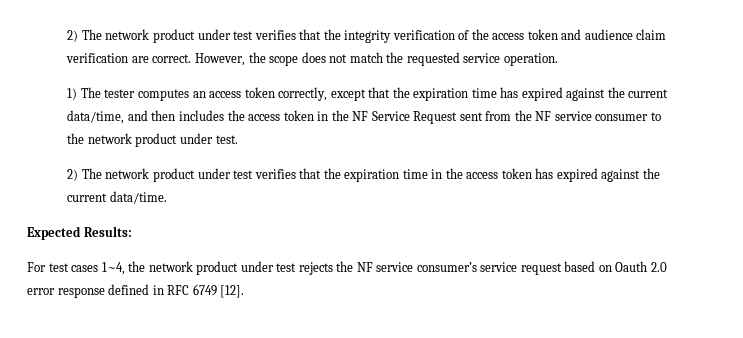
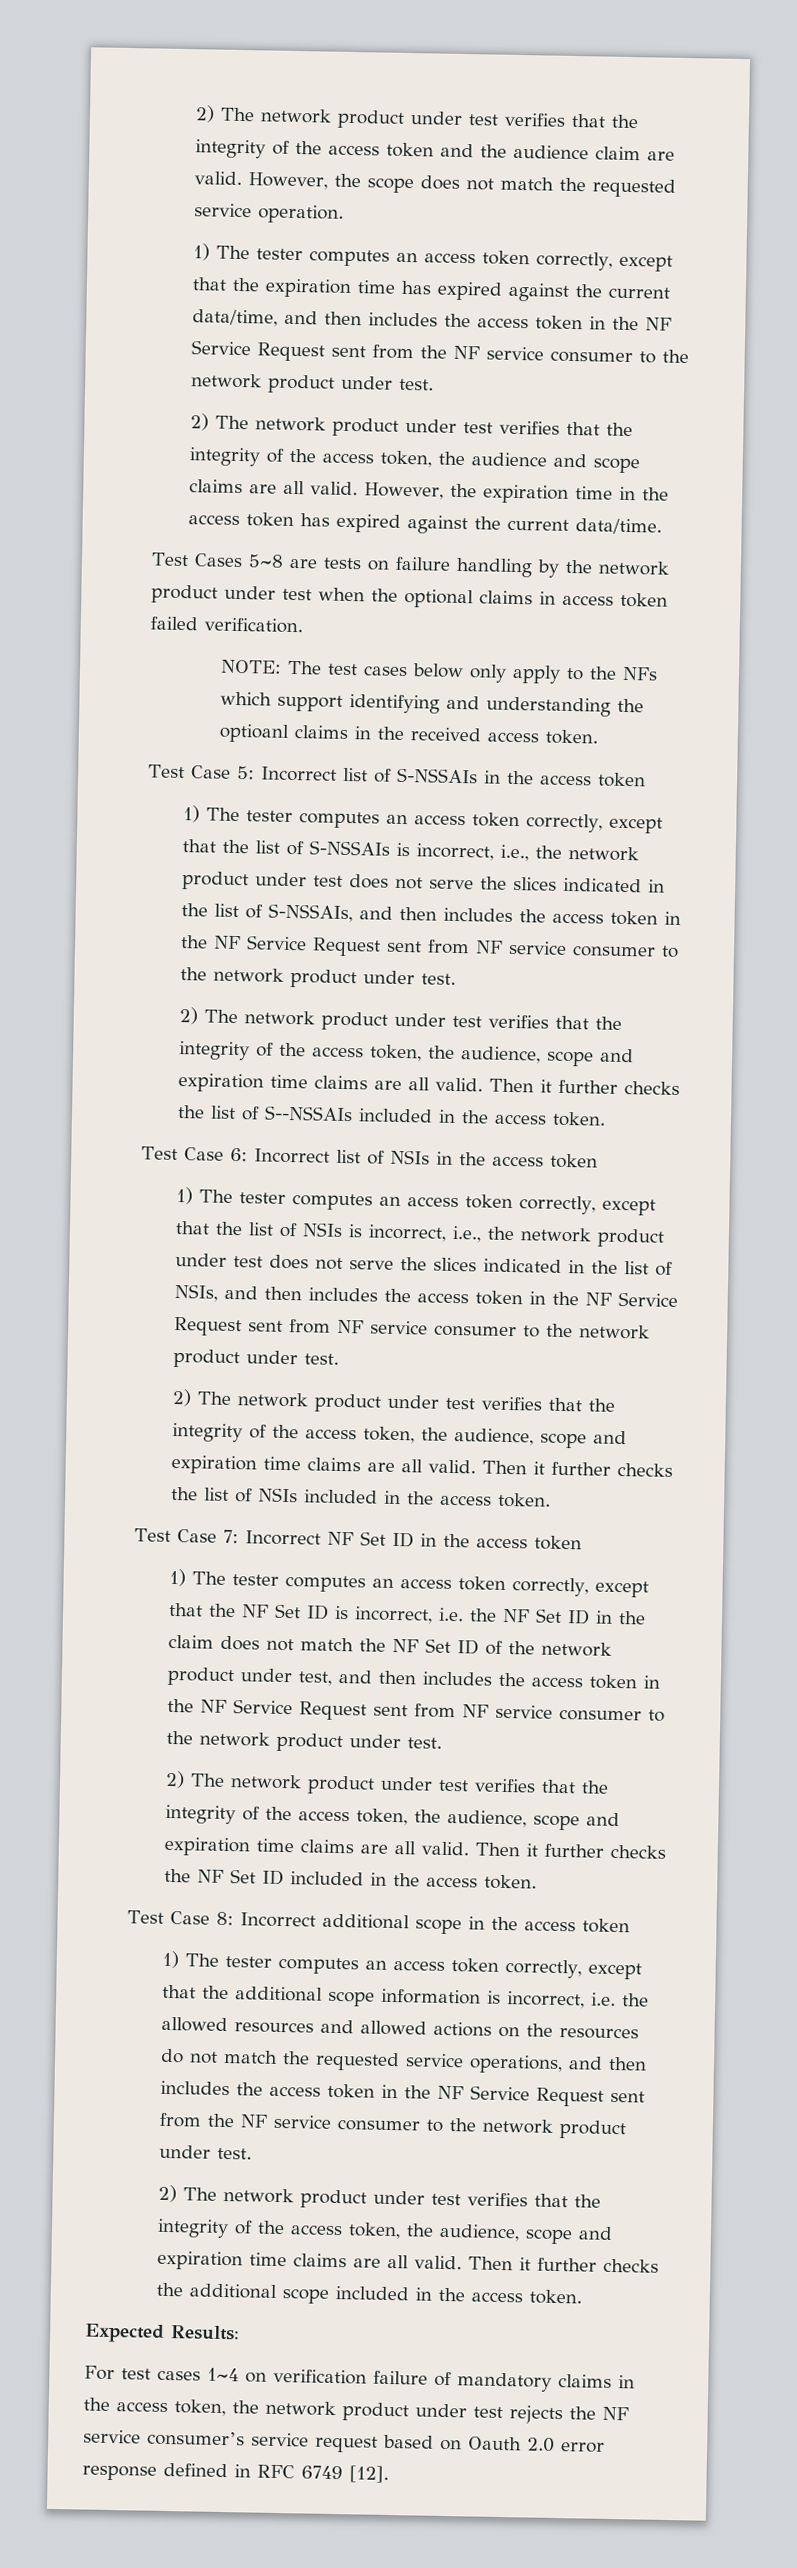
- 2) The network product under test verifies that the integrity verification of the access token and audience claim verification are correct.
+ 2) The network product under test verifies that the integrity of the access token and the audience claim are valid.
- 2) The network product under test verifies that the expiration time in the access token has expired against the current data/time.
+ 2) The network product under test verifies that the integrity of the access token, the audience and scope claims are all valid. However, the expiration time in the access token has expired against the current data/time.
+ Test Cases 5~8 are tests on failure handling by the network product under test when the optional claims in access token failed verification.
+ NOTE: The test cases below only apply to the NFs which support identifying and understanding the optioanl claims in the received access token.
+ Test Case 5: Incorrect list of S-NSSAIs in the access token
+ 1) The tester computes an access token correctly, except that the list of S-NSSAIs is incorrect, i.e., the network product under test does not serve the slices indicated in the list of S-NSSAIs, and then includes the access token in the NF Service Request sent from NF service consumer to the network product under test.
+ 2) The network product under test verifies that the integrity of the access token, the audience, scope and expiration time claims are all valid. Then it further checks the list of S--NSSAIs included in the access token.
+ Test Case 6: Incorrect list of NSIs in the access token
+ 1) The tester computes an access token correctly, except that the list of NSIs is incorrect, i.e., the network product under test does not serve the slices indicated in the list of NSIs, and then includes the access token in the NF Service Request sent from NF service consumer to the network product under test.
+ 2) The network product under test verifies that the integrity of the access token, the audience, scope and expiration time claims are all valid. Then it further checks the list of NSIs included in the access token.
+ Test Case 7: Incorrect NF Set ID in the access token
+ 1) The tester computes an access token correctly, except that the NF Set ID is incorrect, i.e. the NF Set ID in the claim does not match the NF Set ID of the network product under test, and then includes the access token in the NF Service Request sent from NF service consumer to the network product under test.
+ 2) The network product under test verifies that the integrity of the access token, the audience, scope and expiration time claims are all valid. Then it further checks the NF Set ID included in the access token.
+ Test Case 8: Incorrect additional scope in the access token
+ 1) The tester computes an access token correctly, except that the additional scope information is incorrect, i.e. the allowed resources and allowed actions on the resources do not match the requested service operations, and then includes the access token in the NF Service Request sent from the NF service consumer to the network product under test.
+ 2) The network product under test verifies that the integrity of the access token, the audience, scope and expiration time claims are all valid. Then it further checks the additional scope included in the access token.
- For test cases 1~4, the network product under test rejects the NF service consumer’s service request based on Oauth 2.0 error response defined in RFC 6749 [12].
+ For test cases 1~4 on verification failure of mandatory claims in the access token, the network product under test rejects the NF service consumer’s service request based on Oauth 2.0 error response defined in RFC 6749 [12].

